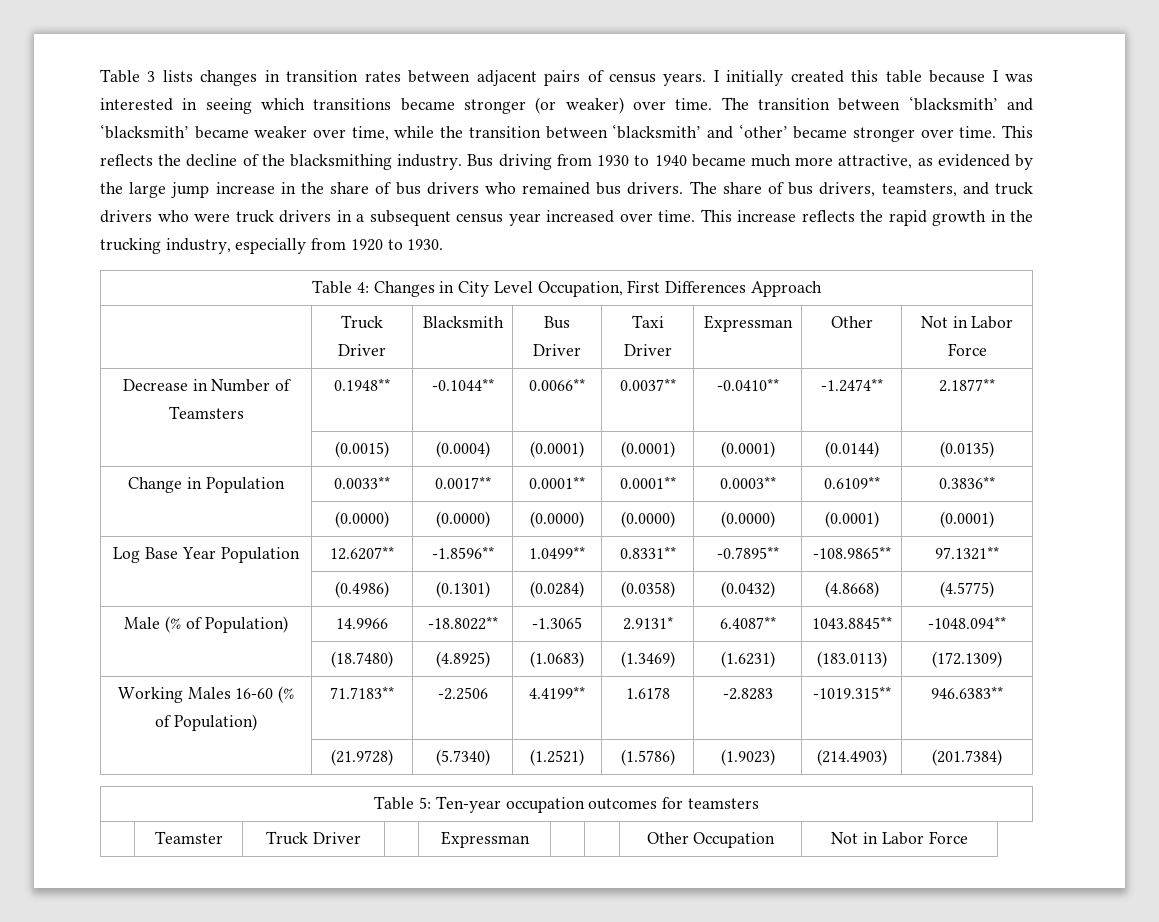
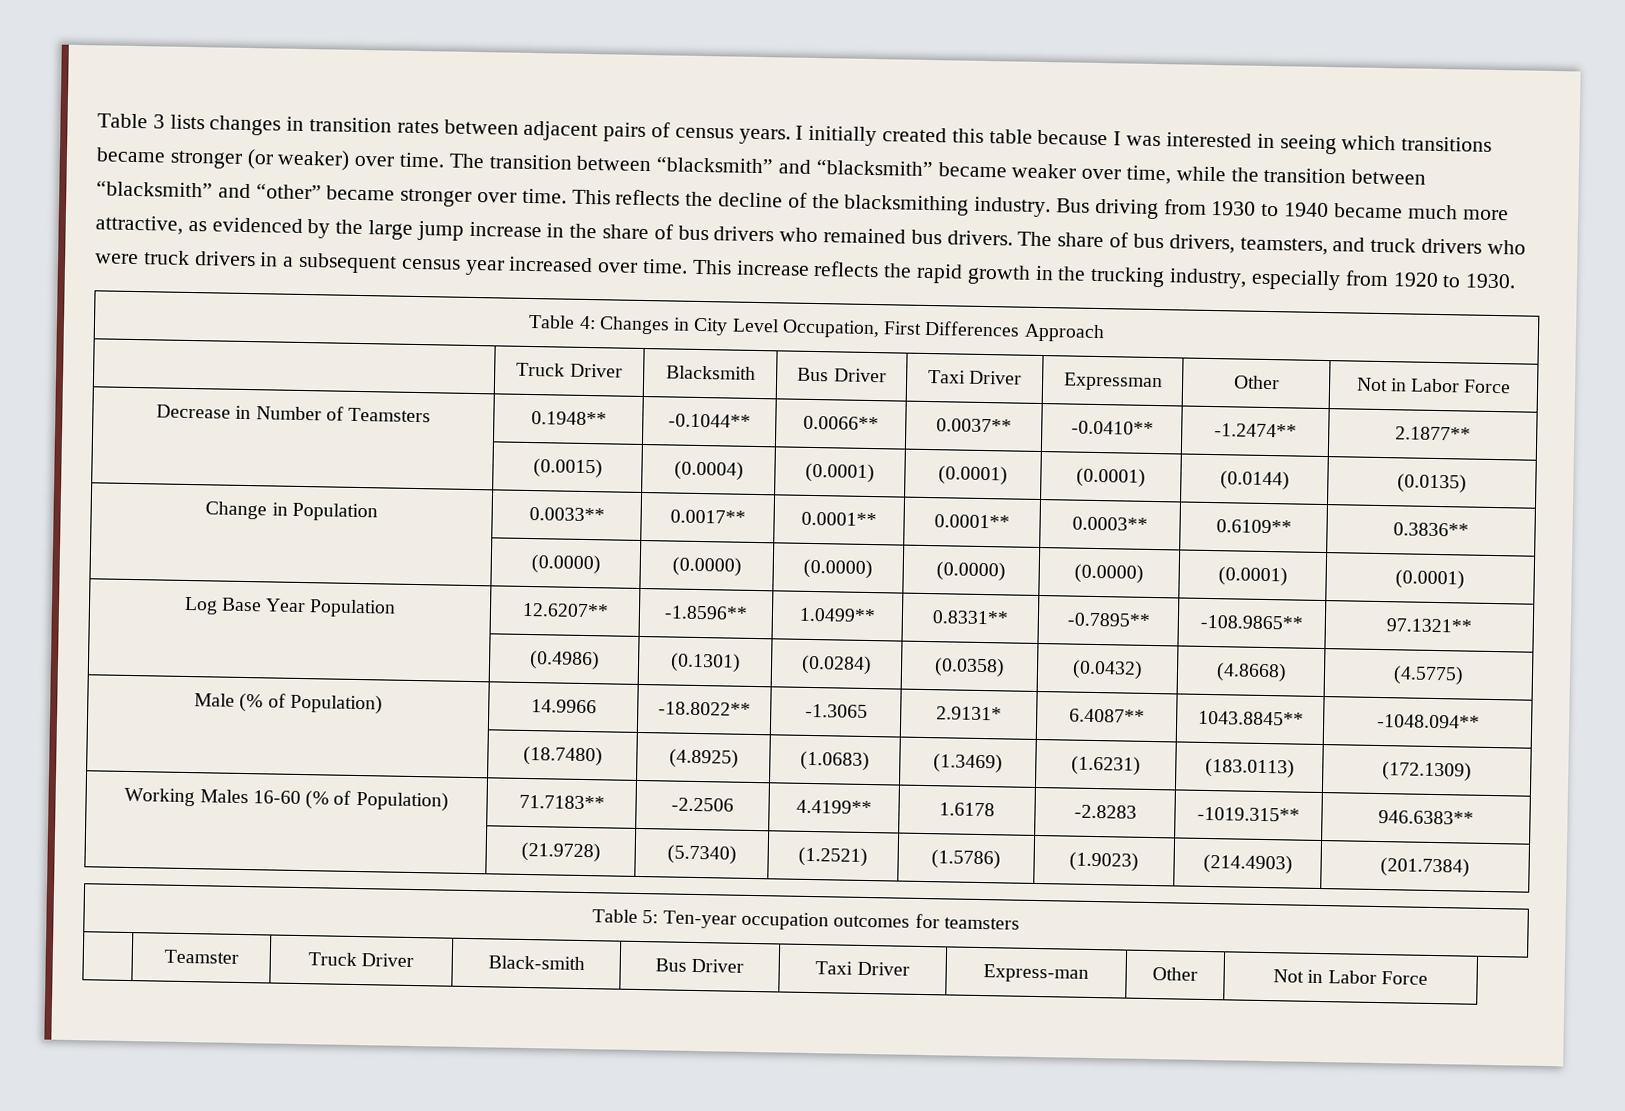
- The transition between ‘blacksmith’ and ‘blacksmith’ became weaker over time, while the transition between ‘blacksmith’ and ‘other’ became stronger over time.
+ The transition between “blacksmith” and “blacksmith” became weaker over time, while the transition between “blacksmith” and “other” became stronger over time.
- | Teamster | Truck Driver | | Expressman | | | Other Occupation | Not in Labor Force
+ | Teamster | Truck Driver | Black-smith | Bus Driver | Taxi Driver | Express-man | Other | Not in Labor Force

